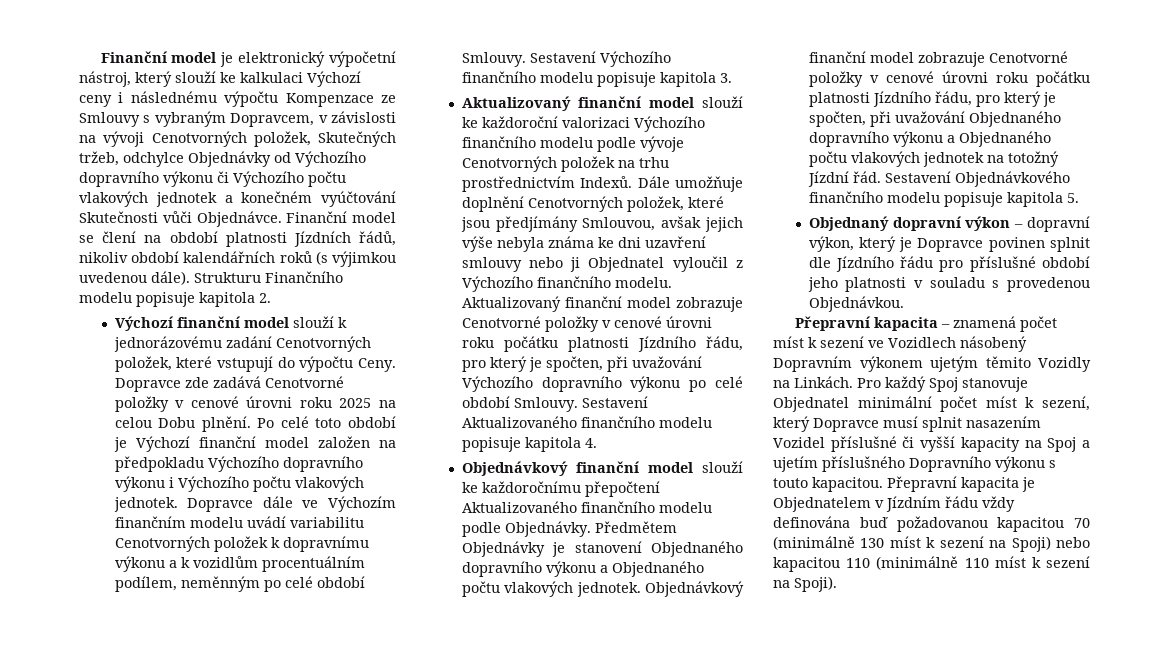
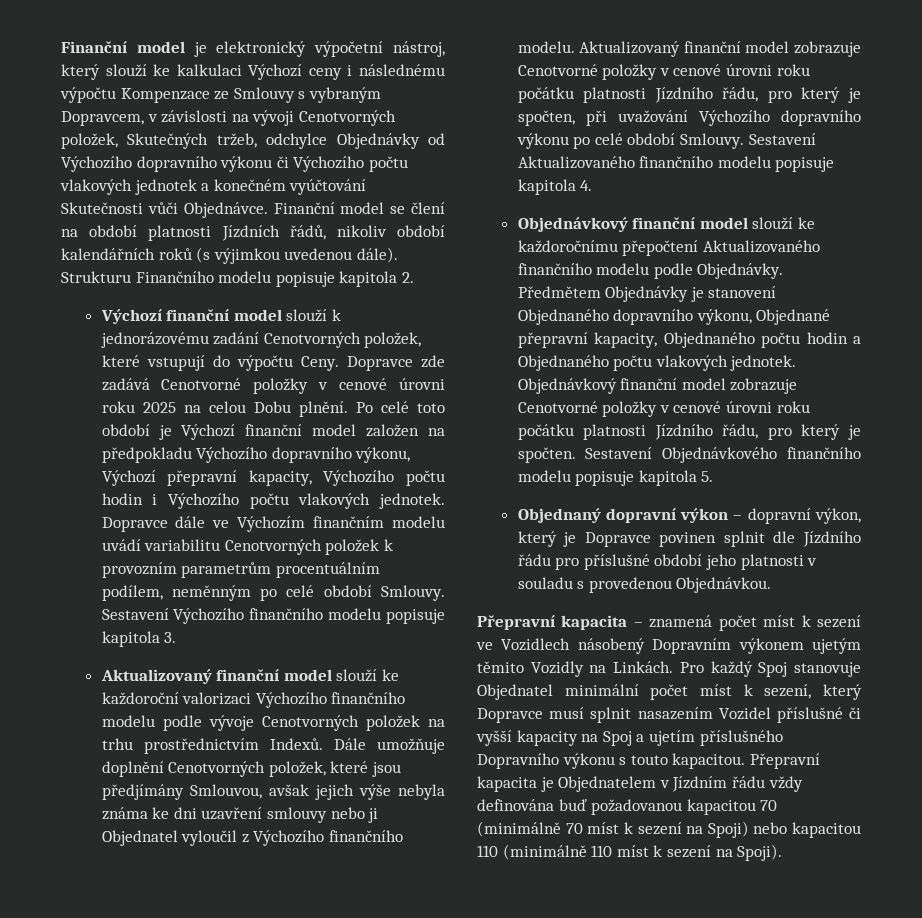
- Po celé toto období je Výchozí finanční model založen na předpokladu Výchozího dopravního výkonu i Výchozího počtu vlakových jednotek.
+ Po celé toto období je Výchozí finanční model založen na předpokladu Výchozího dopravního výkonu, Výchozí přepravní kapacity, Výchozího počtu hodin i Výchozího počtu vlakových jednotek.
- Dopravce dále ve Výchozím finančním modelu uvádí variabilitu Cenotvorných položek k dopravnímu výkonu a k vozidlům procentuálním podílem, neměnným po celé období Smlouvy.
+ Dopravce dále ve Výchozím finančním modelu uvádí variabilitu Cenotvorných položek k provozním parametrům procentuálním podílem, neměnným po celé období Smlouvy.
- Předmětem Objednávky je stanovení Objednaného dopravního výkonu a Objednaného počtu vlakových jednotek.
+ Předmětem Objednávky je stanovení Objednaného dopravního výkonu, Objednané přepravní kapacity, Objednaného počtu hodin a Objednaného počtu vlakových jednotek.
- Objednávkový finanční model zobrazuje Cenotvorné položky v cenové úrovni roku počátku platnosti Jízdního řádu, pro který je spočten, při uvažování Objednaného dopravního výkonu a Objednaného počtu vlakových jednotek na totožný Jízdní řád.
+ Objednávkový finanční model zobrazuje Cenotvorné položky v cenové úrovni roku počátku platnosti Jízdního řádu, pro který je spočten.
- Přepravní kapacita je Objednatelem v Jízdním řádu vždy definována buď požadovanou kapacitou 70 (minimálně 130 míst k sezení na Spoji) nebo kapacitou 110 (minimálně 110 míst k sezení na Spoji).
+ Přepravní kapacita je Objednatelem v Jízdním řádu vždy definována buď požadovanou kapacitou 70 (minimálně 70 míst k sezení na Spoji) nebo kapacitou 110 (minimálně 110 míst k sezení na Spoji).

